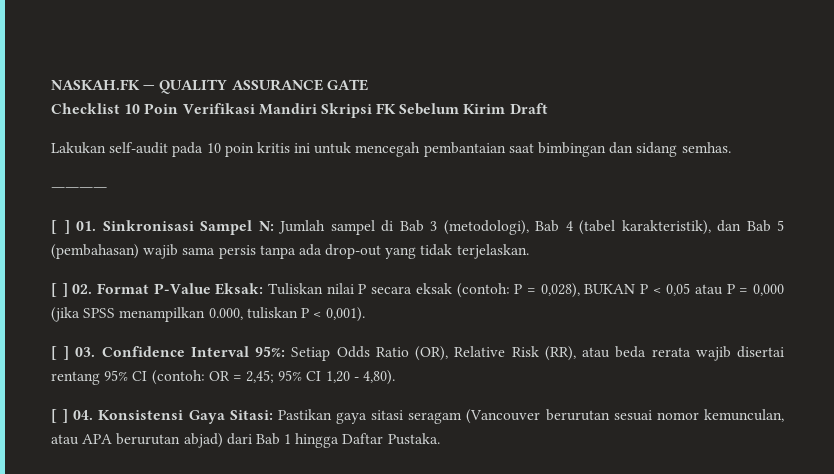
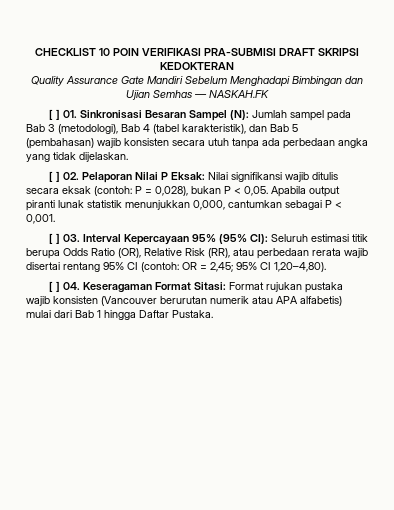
- NASKAH.FK — QUALITY ASSURANCE GATE
- Checklist 10 Poin Verifikasi Mandiri Skripsi FK Sebelum Kirim Draft
- Lakukan self-audit pada 10 poin kritis ini untuk mencegah pembantaian saat bimbingan dan sidang semhas.
- ――――
+ CHECKLIST 10 POIN VERIFIKASI PRA-SUBMISI DRAFT SKRIPSI KEDOKTERAN
+ Quality Assurance Gate Mandiri Sebelum Menghadapi Bimbingan dan Ujian Semhas — NASKAH.FK
- [ ] 01. Sinkronisasi Sampel N: Jumlah sampel di Bab 3 (metodologi), Bab 4 (tabel karakteristik), dan Bab 5 (pembahasan) wajib sama persis tanpa ada drop-out yang tidak terjelaskan.
+ [ ] 01. Sinkronisasi Besaran Sampel (N): Jumlah sampel pada Bab 3 (metodologi), Bab 4 (tabel karakteristik), dan Bab 5 (pembahasan) wajib konsisten secara utuh tanpa ada perbedaan angka yang tidak dijelaskan.
- [ ] 02. Format P-Value Eksak: Tuliskan nilai P secara eksak (contoh: P = 0,028), BUKAN P < 0,05 atau P = 0,000 (jika SPSS menampilkan 0.000, tuliskan P < 0,001).
+ [ ] 02. Pelaporan Nilai P Eksak: Nilai signifikansi wajib ditulis secara eksak (contoh: P = 0,028), bukan P < 0,05. Apabila output piranti lunak statistik menunjukkan 0,000, cantumkan sebagai P < 0,001.
- [ ] 03. Confidence Interval 95%: Setiap Odds Ratio (OR), Relative Risk (RR), atau beda rerata wajib disertai rentang 95% CI (contoh: OR = 2,45; 95% CI 1,20 - 4,80).
+ [ ] 03. Interval Kepercayaan 95% (95% CI): Seluruh estimasi titik berupa Odds Ratio (OR), Relative Risk (RR), atau perbedaan rerata wajib disertai rentang 95% CI (contoh: OR = 2,45; 95% CI 1,20–4,80).
- [ ] 04. Konsistensi Gaya Sitasi: Pastikan gaya sitasi seragam (Vancouver berurutan sesuai nomor kemunculan, atau APA berurutan abjad) dari Bab 1 hingga Daftar Pustaka.
+ [ ] 04. Keseragaman Format Sitasi: Format rujukan pustaka wajib konsisten (Vancouver berurutan numerik atau APA alfabetis) mulai dari Bab 1 hingga Daftar Pustaka.

